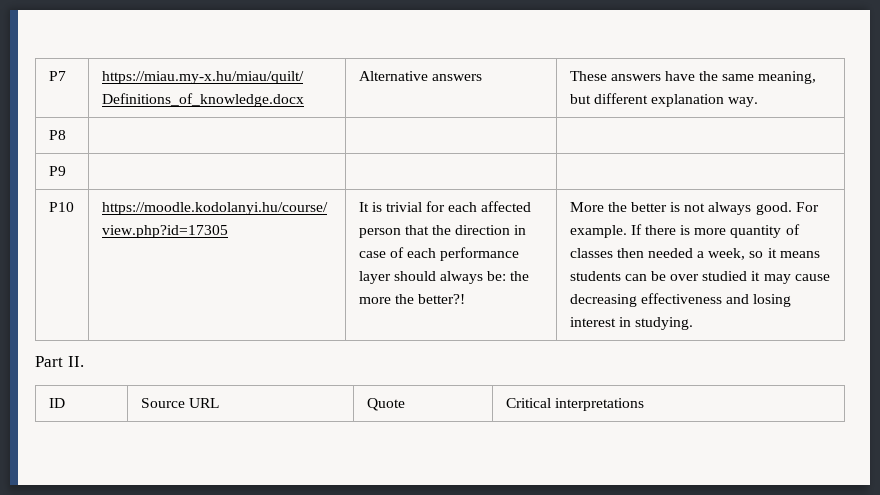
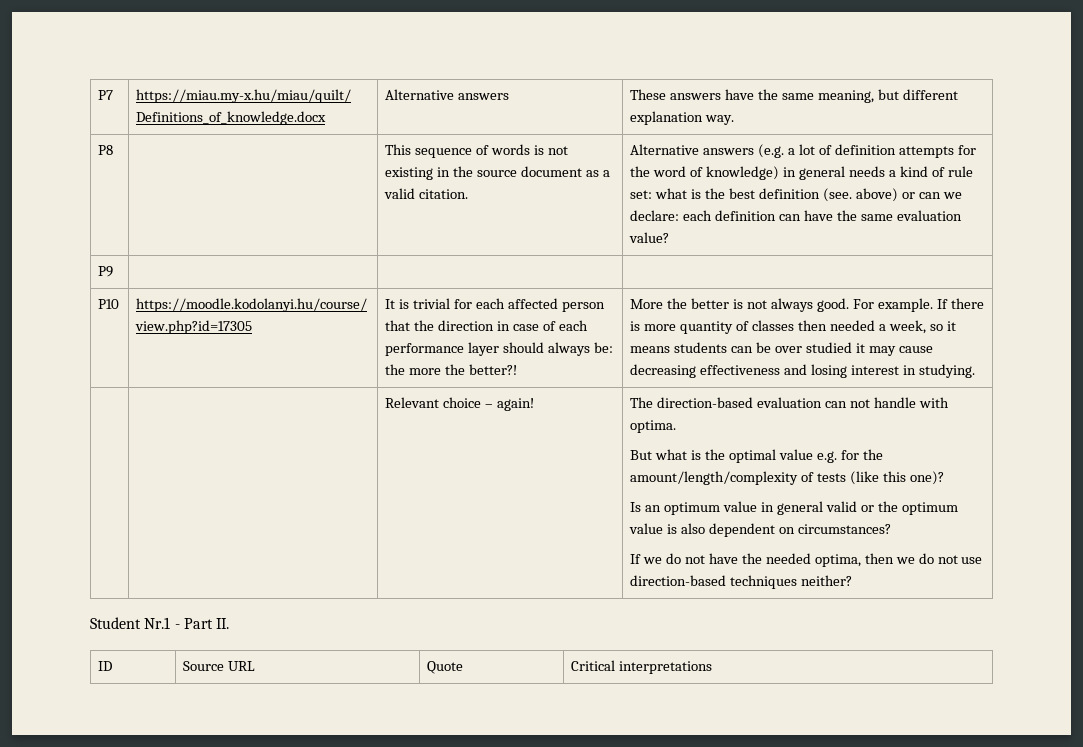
+ This sequence of words is not existing in the source document as a valid citation. | Alternative answers (e.g. a lot of definition attempts for the word of knowledge) in general needs a kind of rule set: what is the best definition (see. above) or can we declare: each definition can have the same evaluation value?
- Part II.
+ Relevant choice – again! | The direction-based evaluation can not handle with optima.
+ But what is the optimal value e.g. for the amount/length/complexity of tests (like this one)?
+ Is an optimum value in general valid or the optimum value is also dependent on circumstances?
+ If we do not have the needed optima, then we do not use direction-based techniques neither?
+ Student Nr.1 - Part II.

